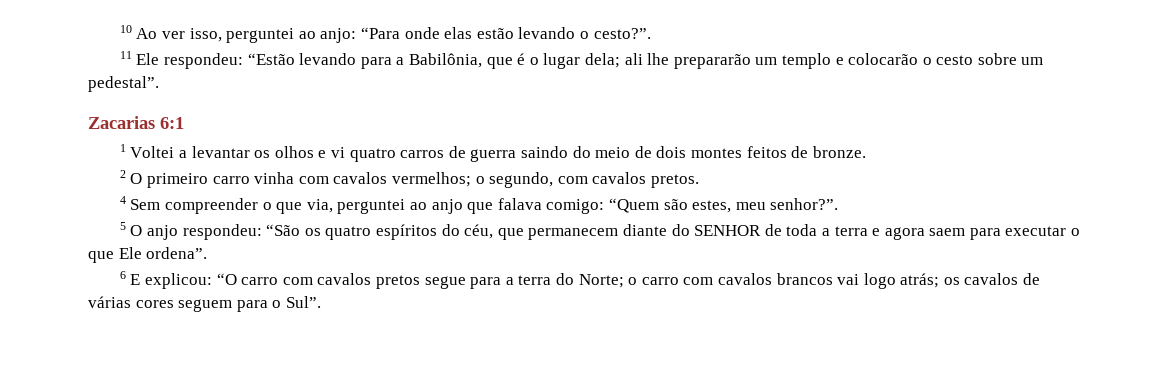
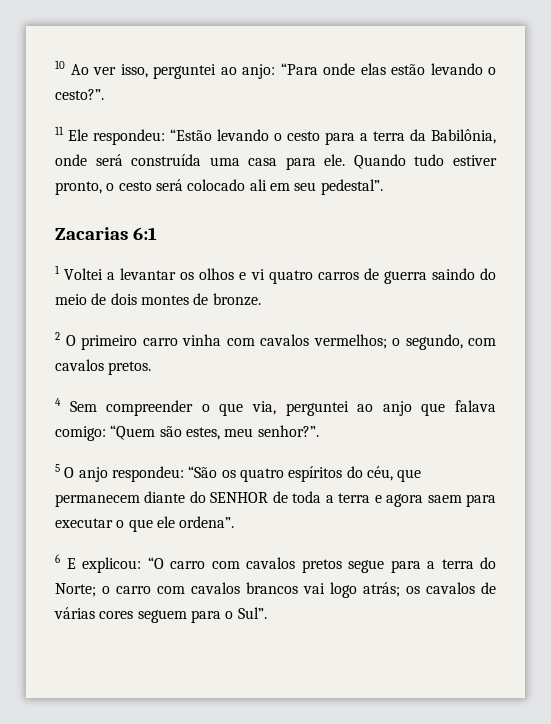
- 11 Ele respondeu: “Estão levando para a Babilônia, que é o lugar dela; ali lhe prepararão um templo e colocarão o cesto sobre um pedestal”.
+ 11 Ele respondeu: “Estão levando o cesto para a terra da Babilônia, onde será construída uma casa para ele. Quando tudo estiver pronto, o cesto será colocado ali em seu pedestal”.
- 1 Voltei a levantar os olhos e vi quatro carros de guerra saindo do meio de dois montes feitos de bronze.
+ 1 Voltei a levantar os olhos e vi quatro carros de guerra saindo do meio de dois montes de bronze.
- 5 O anjo respondeu: “São os quatro espíritos do céu, que permanecem diante do SENHOR de toda a terra e agora saem para executar o que Ele ordena”.
+ 5 O anjo respondeu: “São os quatro espíritos do céu, que permanecem diante do SENHOR de toda a terra e agora saem para executar o que ele ordena”.

